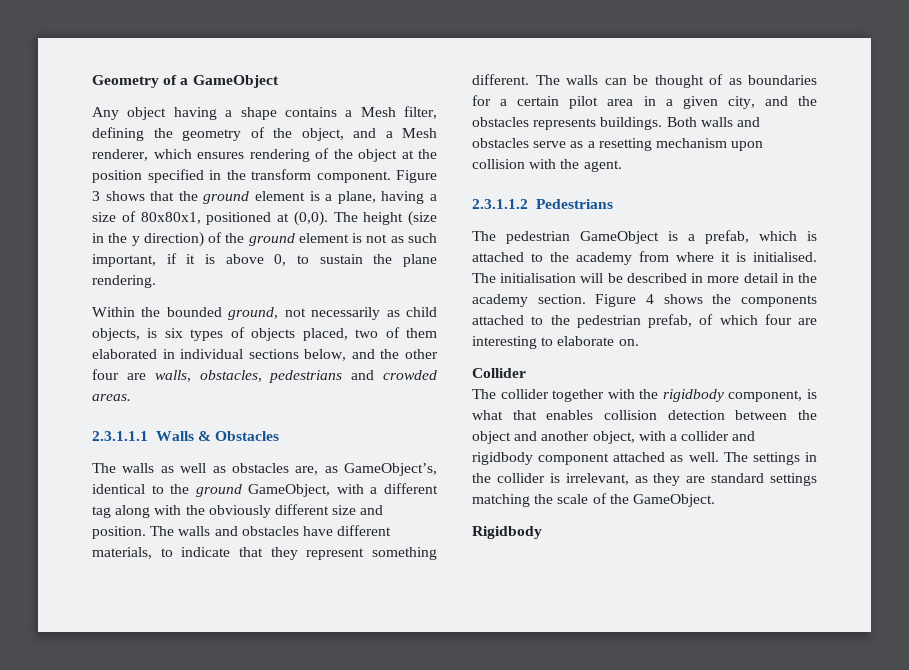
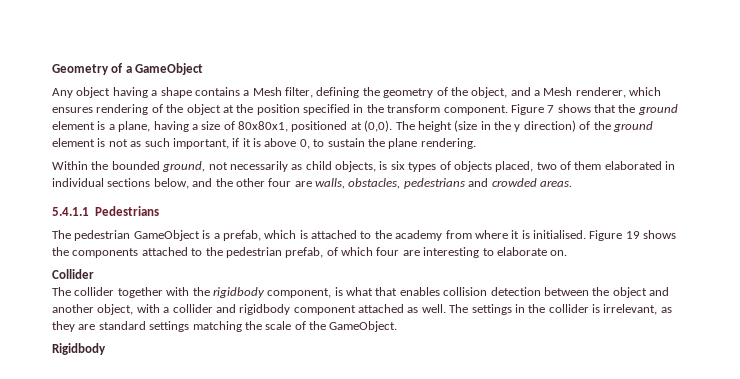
- Figure 3 shows that the ground element is a plane, having a size of 80x80x1, positioned at (0,0).
+ Figure 7 shows that the ground element is a plane, having a size of 80x80x1, positioned at (0,0).
- 2.3.1.1.1 Walls & Obstacles
- The walls as well as obstacles are, as GameObject’s, identical to the ground GameObject, with a different tag along with the obviously different size and position. The walls and obstacles have different materials, to indicate that they represent something different. The walls can be thought of as boundaries for a certain pilot area in a given city, and the obstacles represents buildings. Both walls and obstacles serve as a resetting mechanism upon collision with the agent.
- 2.3.1.1.2 Pedestrians
+ 5.4.1.1 Pedestrians
- The initialisation will be described in more detail in the academy section. Figure 4 shows the components attached to the pedestrian prefab, of which four are interesting to elaborate on.
+ Figure 19 shows the components attached to the pedestrian prefab, of which four are interesting to elaborate on.

